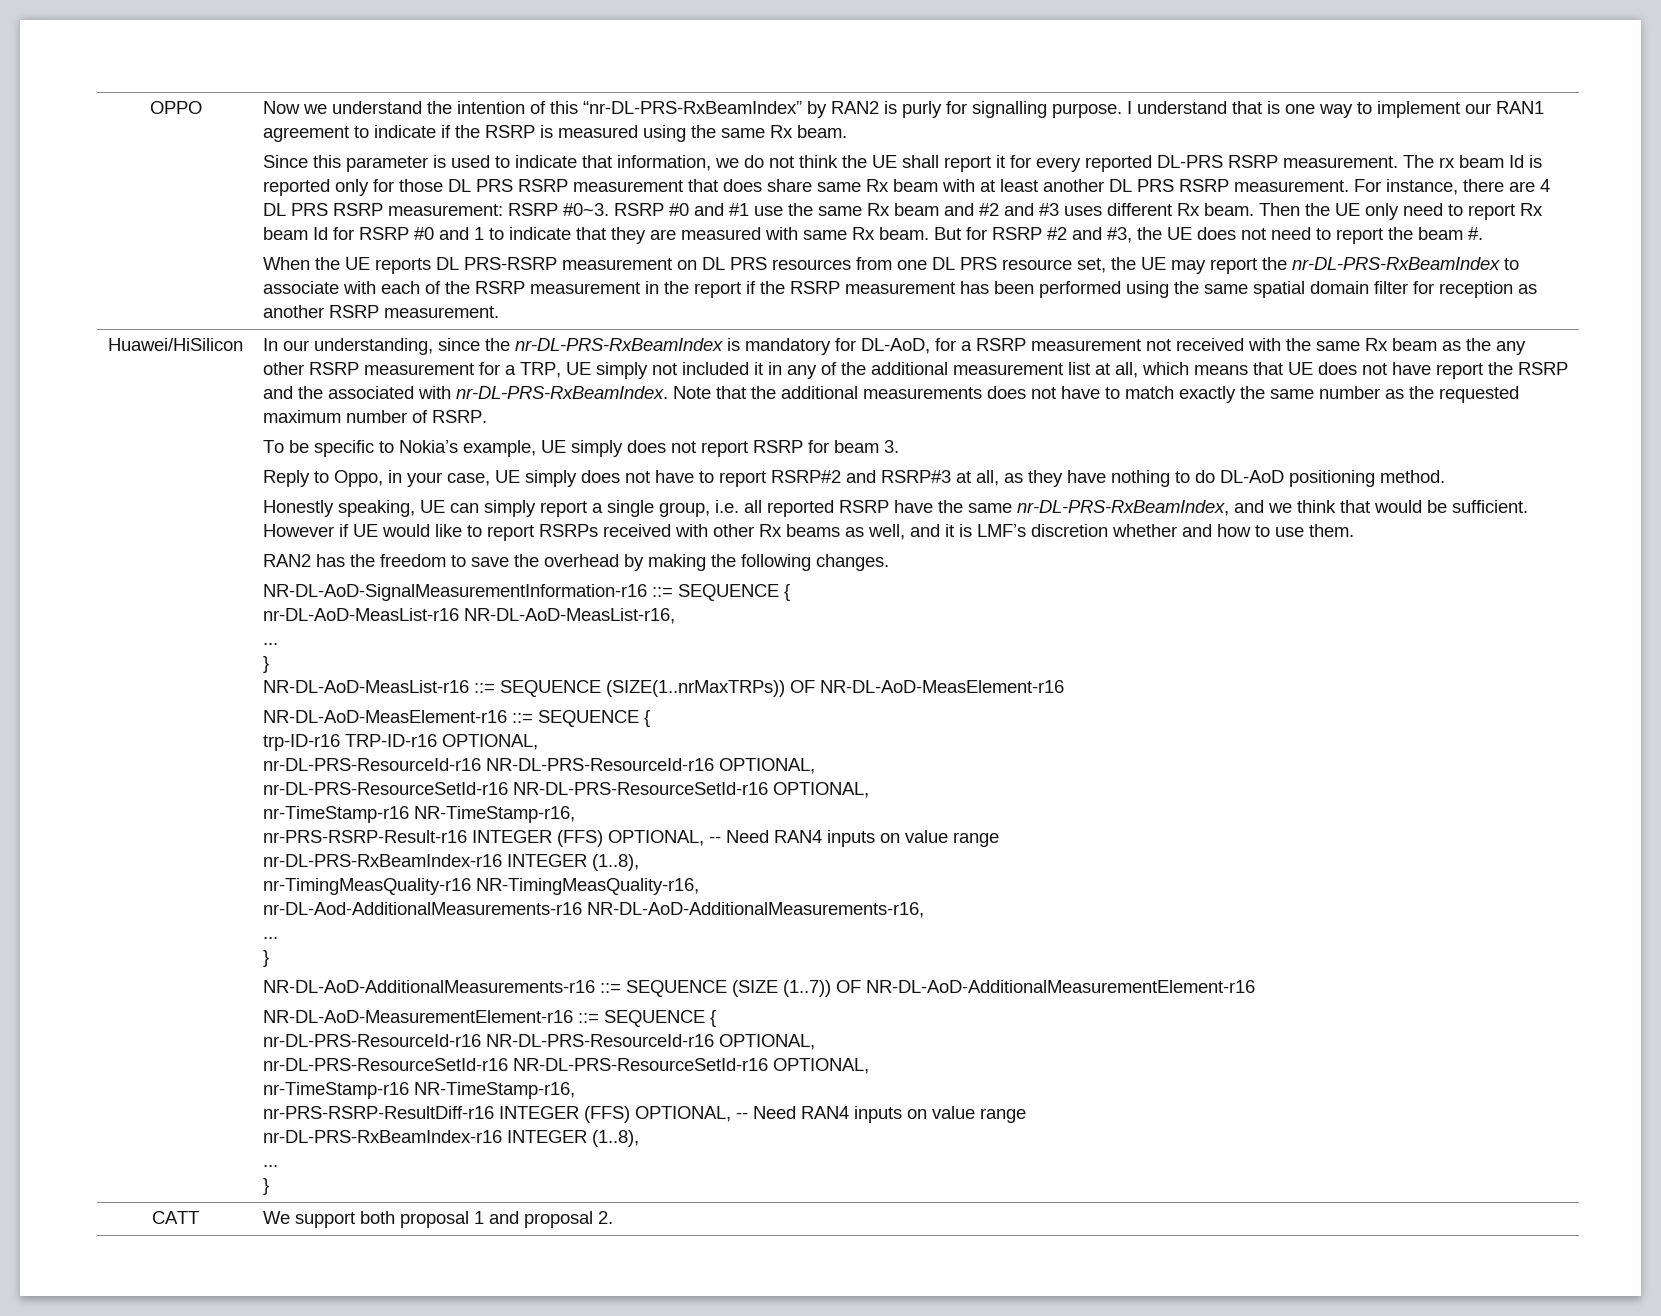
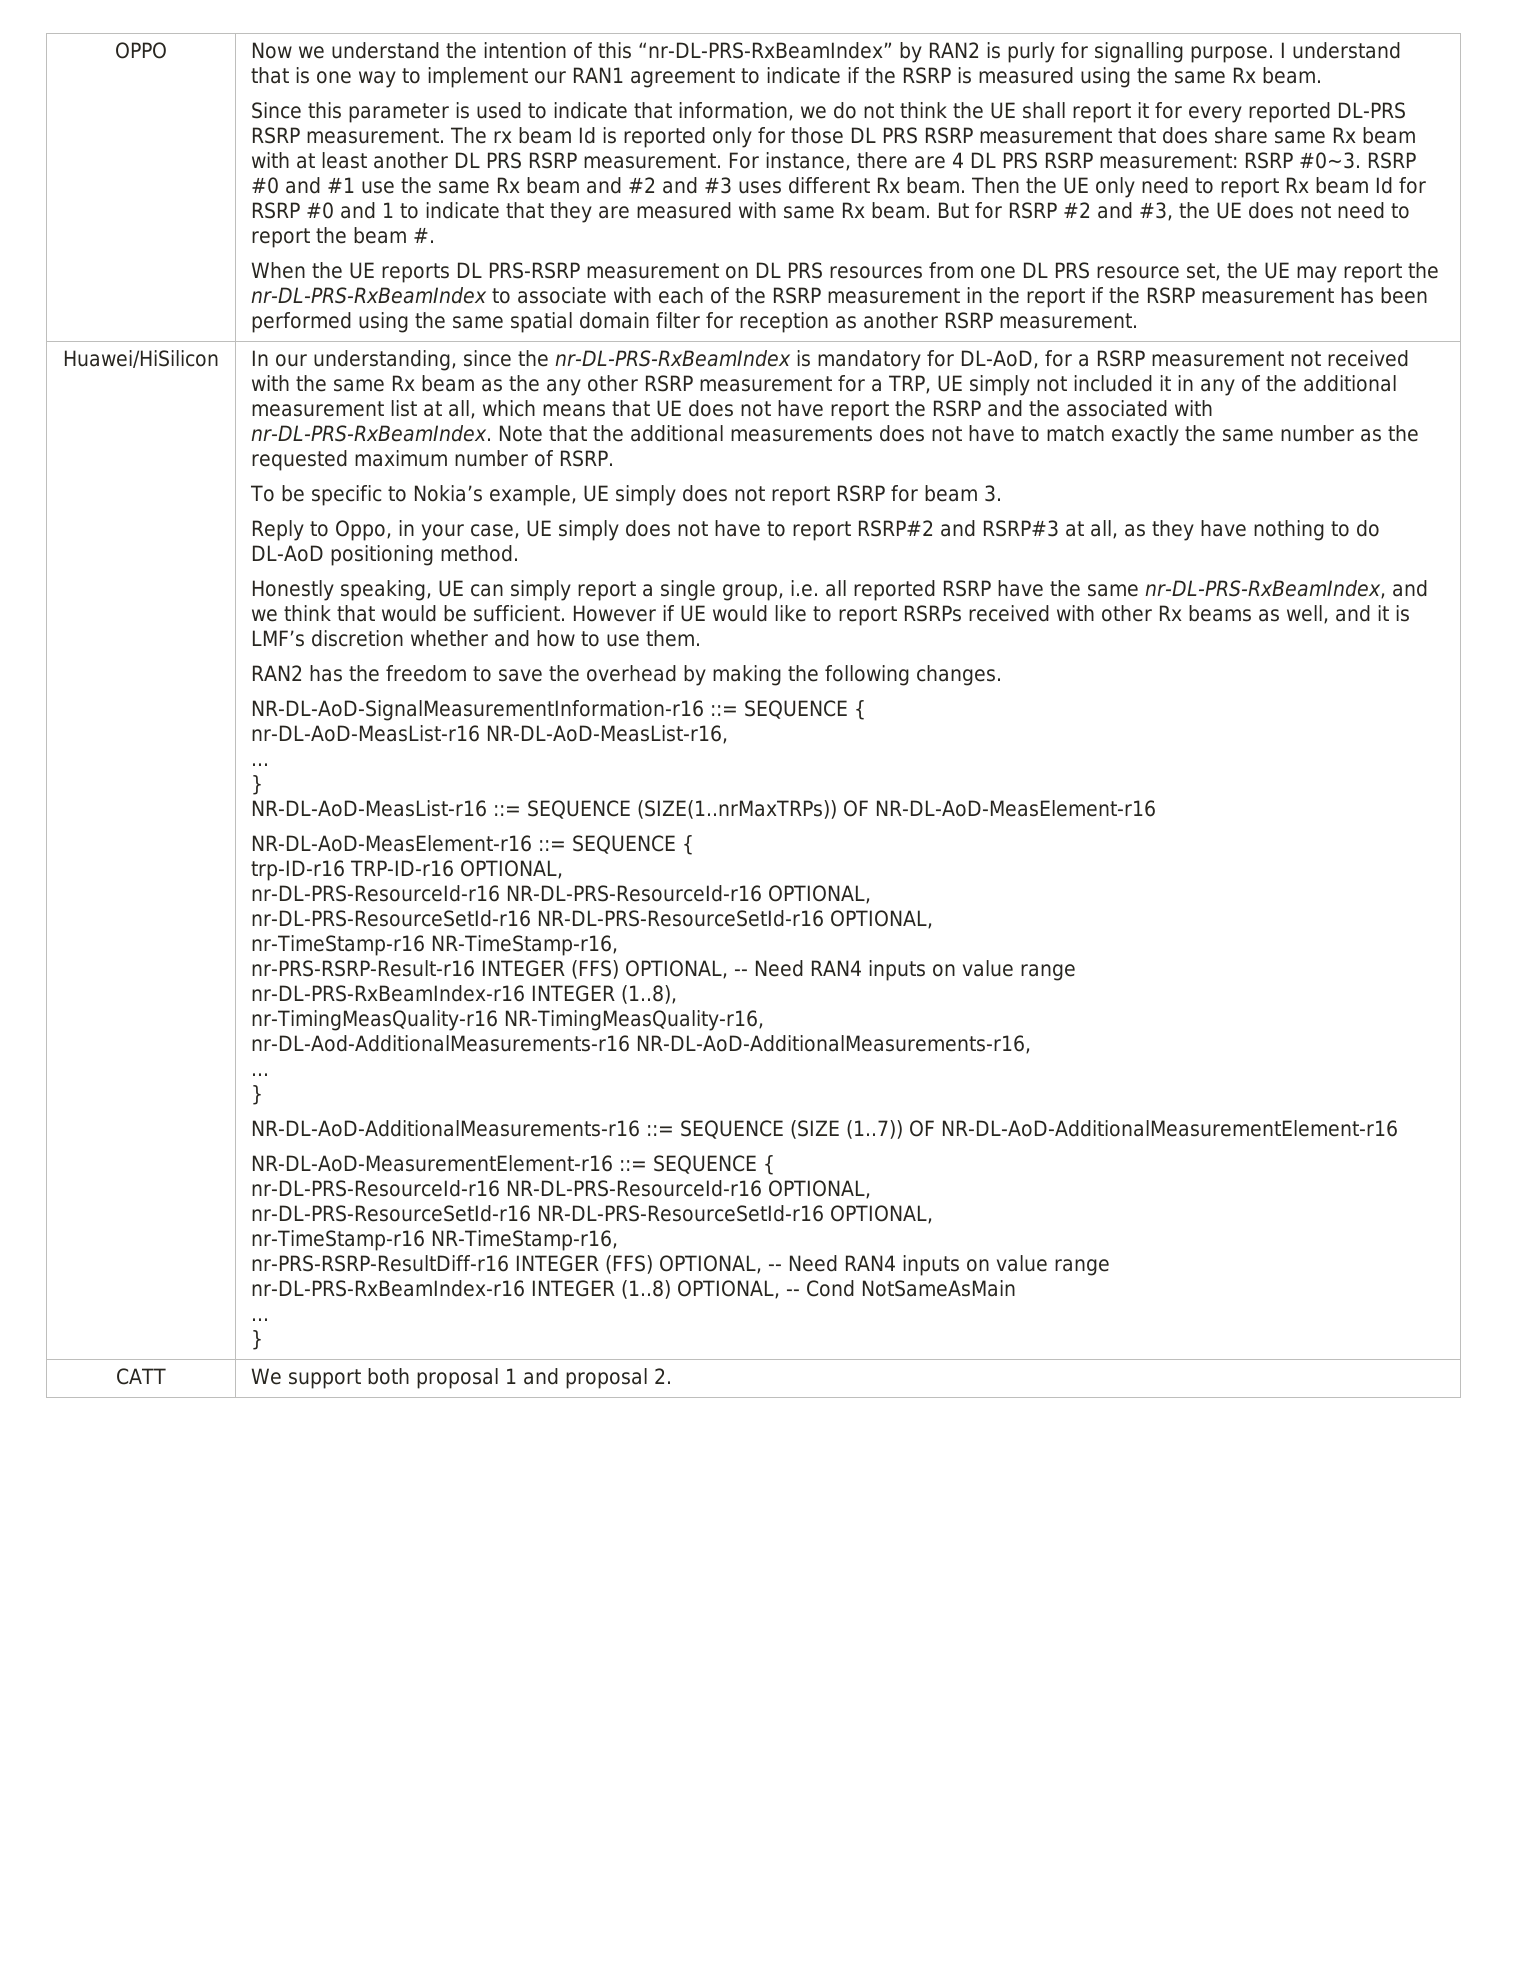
  nr-PRS-RSRP-ResultDiff-r16 INTEGER (FFS) OPTIONAL, -- Need RAN4 inputs on value range
- nr-DL-PRS-RxBeamIndex-r16 INTEGER (1..8),
+ nr-DL-PRS-RxBeamIndex-r16 INTEGER (1..8) OPTIONAL, -- Cond NotSameAsMain

